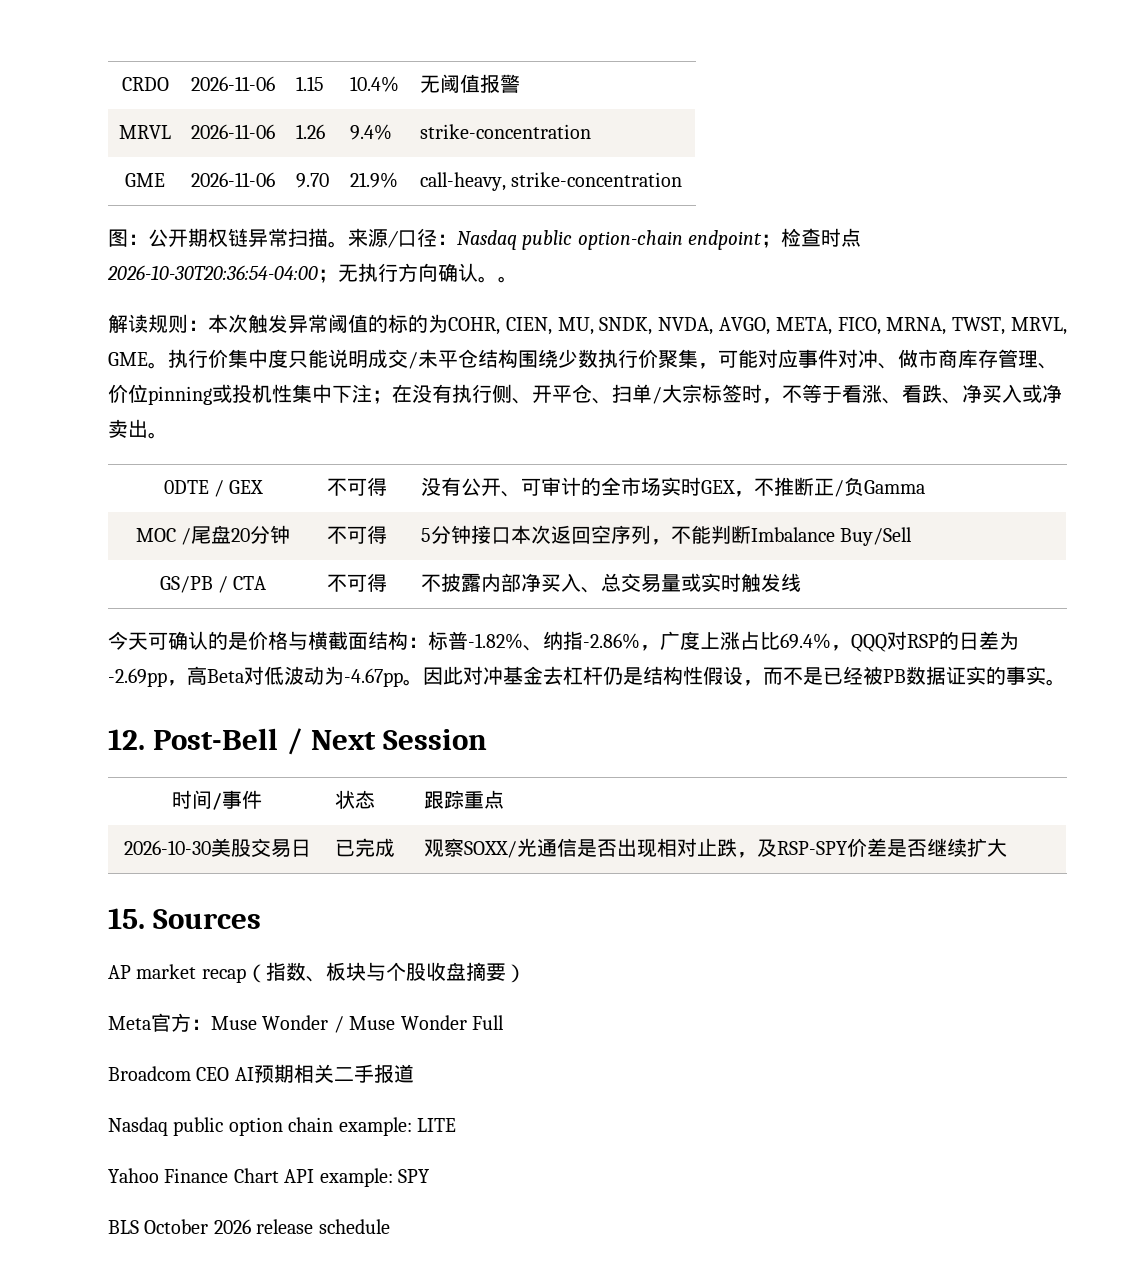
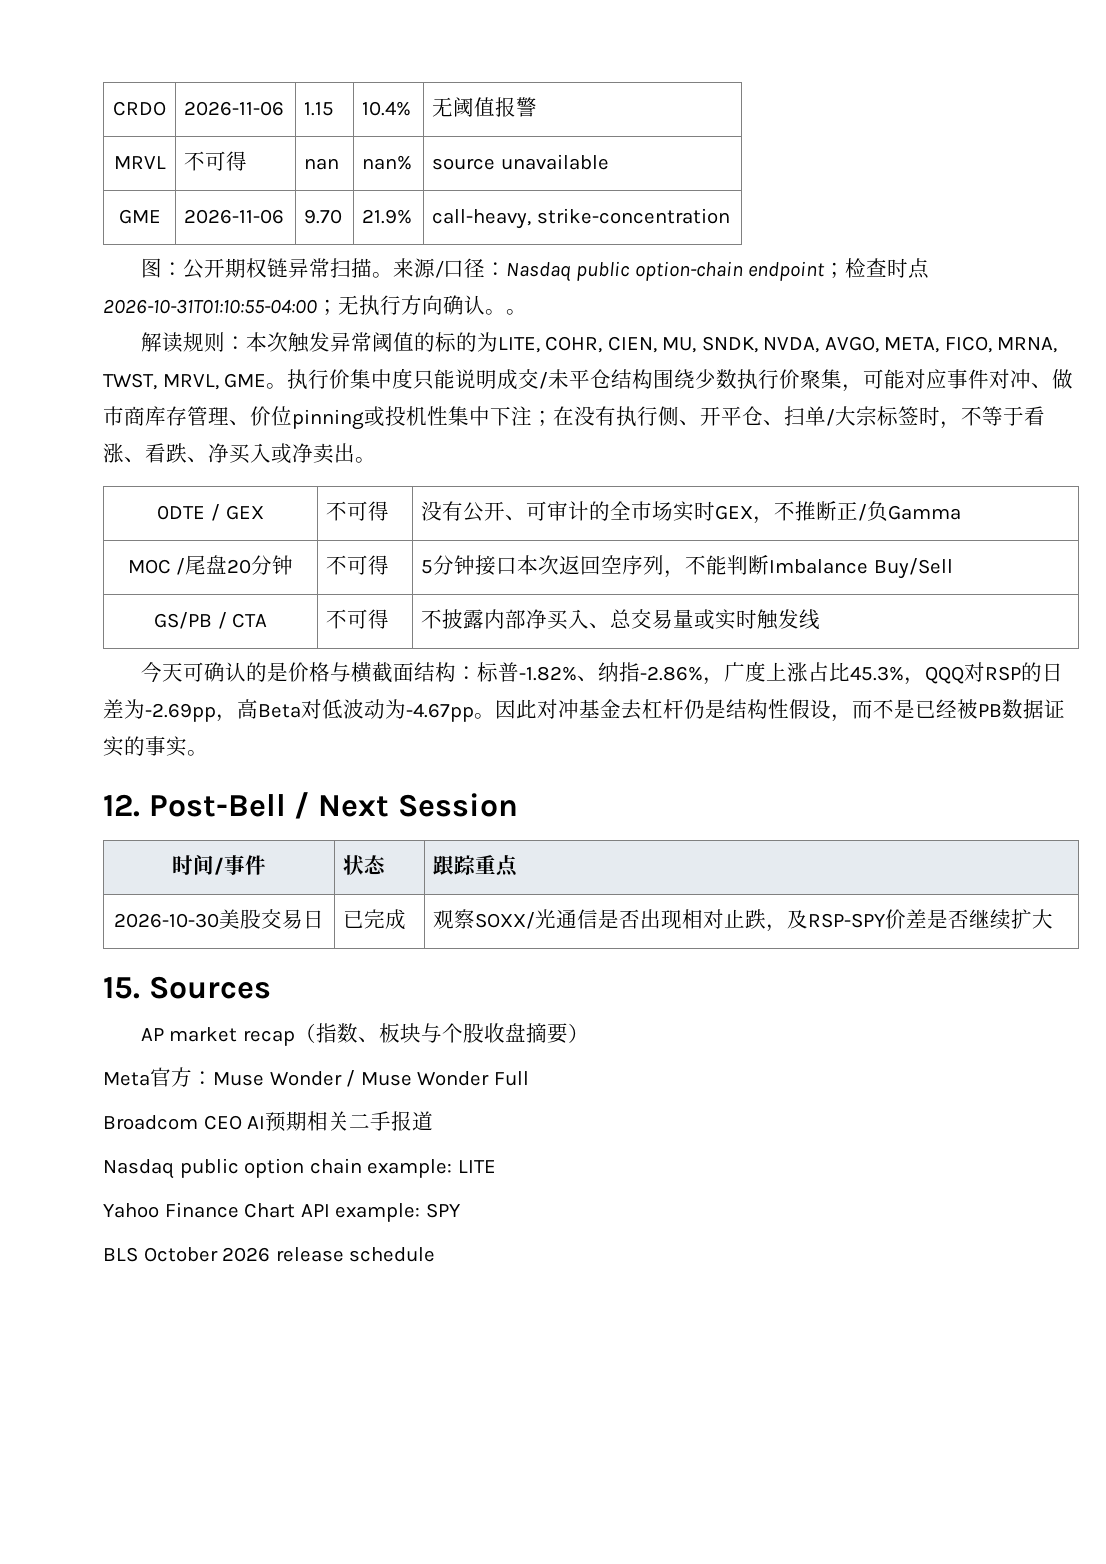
- MRVL | 2026-11-06 | 1.26 | 9.4% | strike-concentration
+ MRVL | 不可得 | nan | nan% | source unavailable
- 来源/口径：Nasdaq public option-chain endpoint；检查时点2026-10-30T20:36:54-04:00；无执行方向确认。
+ 来源/口径：Nasdaq public option-chain endpoint；检查时点2026-10-31T01:10:55-04:00；无执行方向确认。
- 解读规则：本次触发异常阈值的标的为COHR, CIEN, MU, SNDK, NVDA, AVGO, META, FICO, MRNA, TWST, MRVL, GME。
+ 解读规则：本次触发异常阈值的标的为LITE, COHR, CIEN, MU, SNDK, NVDA, AVGO, META, FICO, MRNA, TWST, MRVL, GME。
- 今天可确认的是价格与横截面结构：标普-1.82%、纳指-2.86%，广度上涨占比69.4%，QQQ对RSP的日差为-2.69pp，高Beta对低波动为-4.67pp。
+ 今天可确认的是价格与横截面结构：标普-1.82%、纳指-2.86%，广度上涨占比45.3%，QQQ对RSP的日差为-2.69pp，高Beta对低波动为-4.67pp。

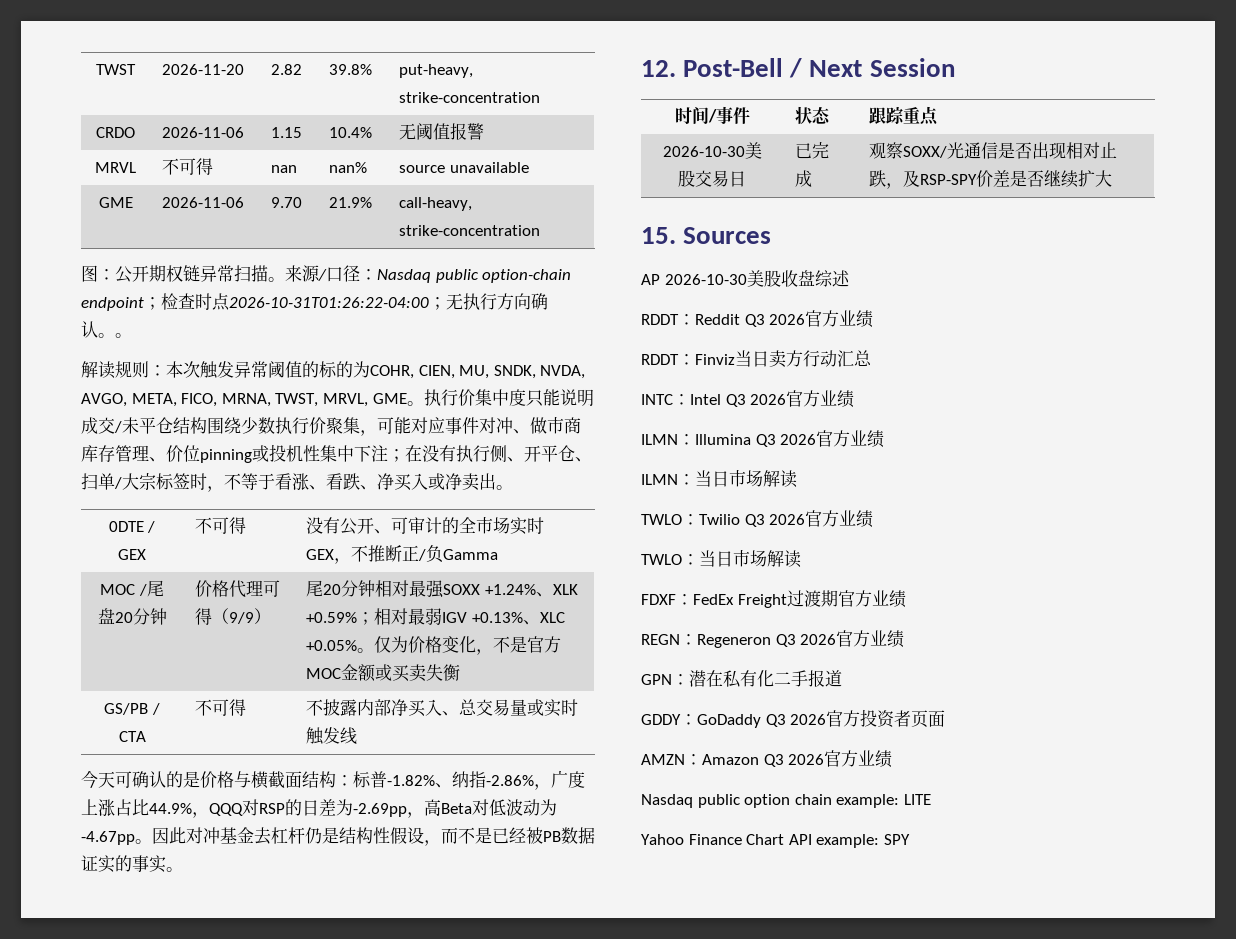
+ TWST | 2026-11-20 | 2.82 | 39.8% | put-heavy, strike-concentration
- 来源/口径：Nasdaq public option-chain endpoint；检查时点2026-10-31T01:10:55-04:00；无执行方向确认。
+ 来源/口径：Nasdaq public option-chain endpoint；检查时点2026-10-31T01:26:22-04:00；无执行方向确认。
- 解读规则：本次触发异常阈值的标的为LITE, COHR, CIEN, MU, SNDK, NVDA, AVGO, META, FICO, MRNA, TWST, MRVL, GME。
+ 解读规则：本次触发异常阈值的标的为COHR, CIEN, MU, SNDK, NVDA, AVGO, META, FICO, MRNA, TWST, MRVL, GME。
- MOC /尾盘20分钟 | 不可得 | 5分钟接口本次返回空序列，不能判断Imbalance Buy/Sell
+ MOC /尾盘20分钟 | 价格代理可得（9/9） | 尾20分钟相对最强SOXX +1.24%、XLK +0.59%；相对最弱IGV +0.13%、XLC +0.05%。仅为价格变化，不是官方MOC金额或买卖失衡
- 今天可确认的是价格与横截面结构：标普-1.82%、纳指-2.86%，广度上涨占比45.3%，QQQ对RSP的日差为-2.69pp，高Beta对低波动为-4.67pp。
+ 今天可确认的是价格与横截面结构：标普-1.82%、纳指-2.86%，广度上涨占比44.9%，QQQ对RSP的日差为-2.69pp，高Beta对低波动为-4.67pp。
- AP market recap（指数、板块与个股收盘摘要）
- Meta官方：Muse Wonder / Muse Wonder Full
- Broadcom CEO AI预期相关二手报道
+ AP 2026-10-30美股收盘综述
+ RDDT：Reddit Q3 2026官方业绩
+ RDDT：Finviz当日卖方行动汇总
+ INTC：Intel Q3 2026官方业绩
+ ILMN：Illumina Q3 2026官方业绩
+ ILMN：当日市场解读
+ TWLO：Twilio Q3 2026官方业绩
+ TWLO：当日市场解读
+ FDXF：FedEx Freight过渡期官方业绩
+ REGN：Regeneron Q3 2026官方业绩
+ GPN：潜在私有化二手报道
+ GDDY：GoDaddy Q3 2026官方投资者页面
+ AMZN：Amazon Q3 2026官方业绩
- BLS October 2026 release schedule

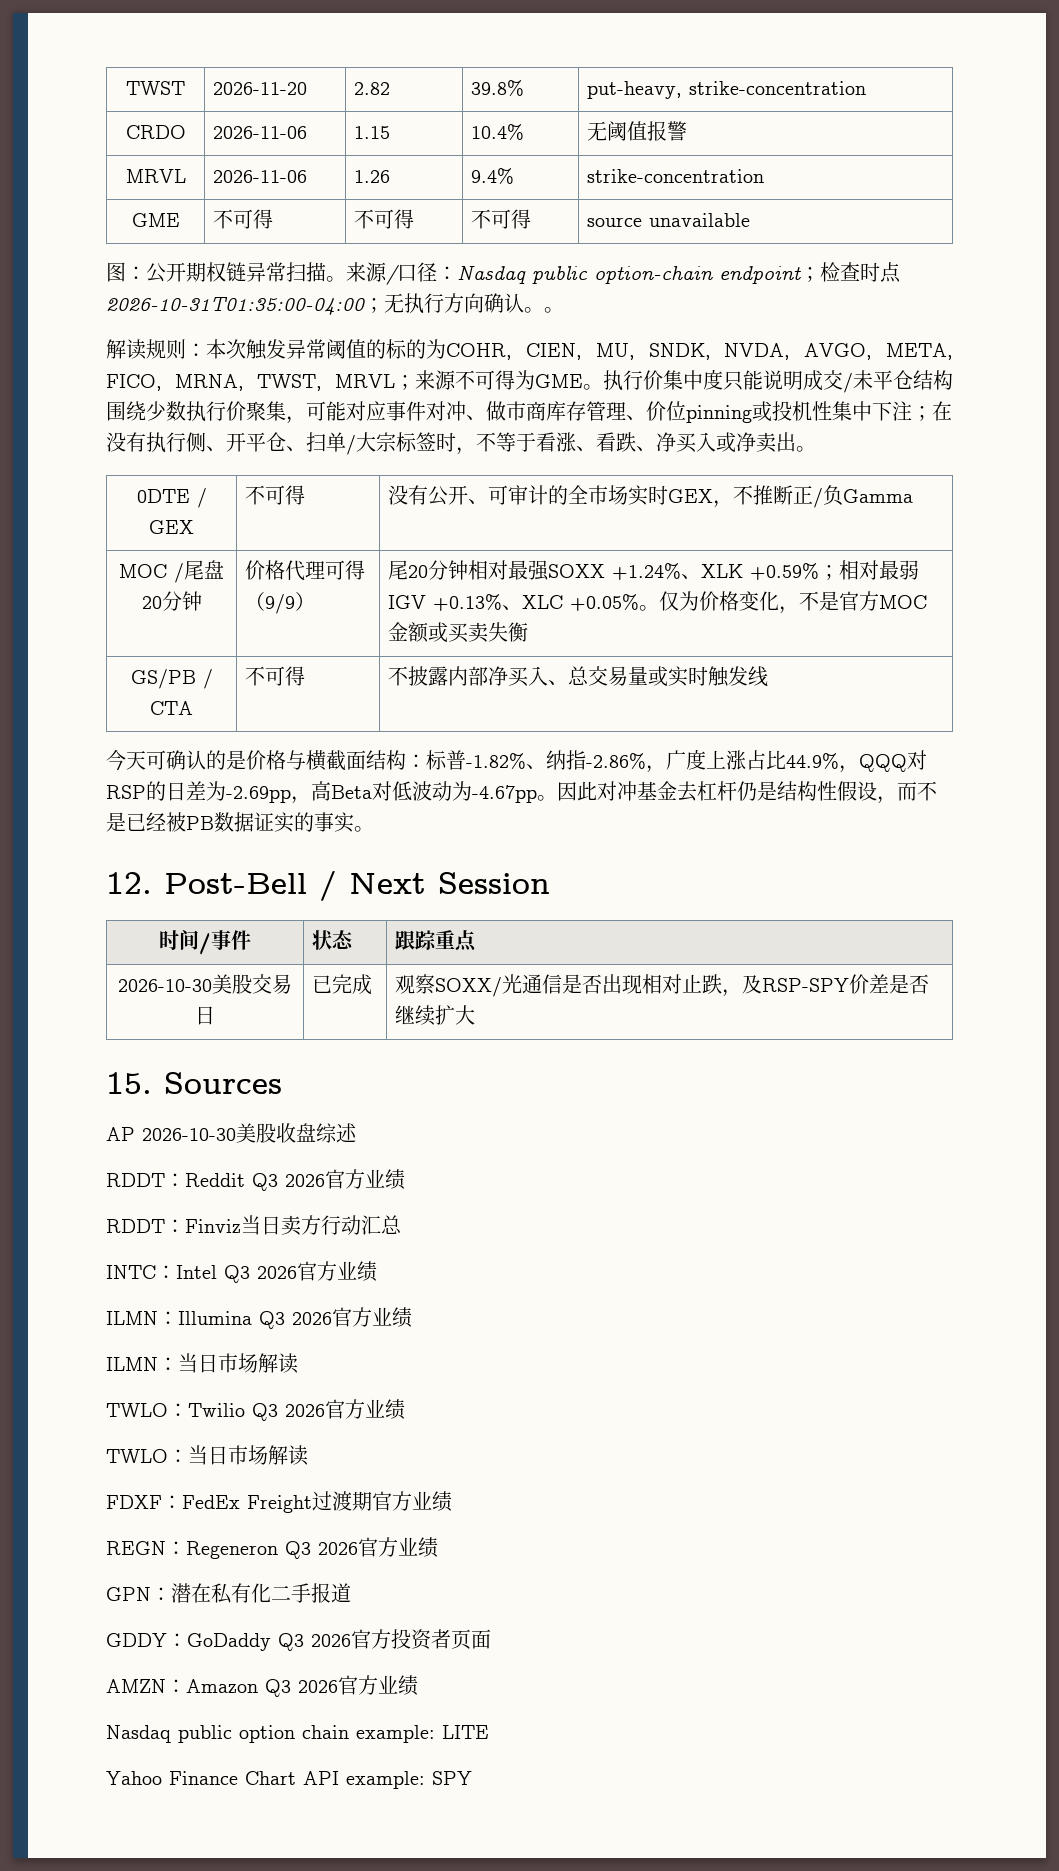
- MRVL | 不可得 | nan | nan% | source unavailable
+ MRVL | 2026-11-06 | 1.26 | 9.4% | strike-concentration
+ GME | 不可得 | 不可得 | 不可得 | source unavailable
- GME | 2026-11-06 | 9.70 | 21.9% | call-heavy, strike-concentration
- 来源/口径：Nasdaq public option-chain endpoint；检查时点2026-10-31T01:26:22-04:00；无执行方向确认。
+ 来源/口径：Nasdaq public option-chain endpoint；检查时点2026-10-31T01:35:00-04:00；无执行方向确认。
- 解读规则：本次触发异常阈值的标的为COHR, CIEN, MU, SNDK, NVDA, AVGO, META, FICO, MRNA, TWST, MRVL, GME。
+ 解读规则：本次触发异常阈值的标的为COHR, CIEN, MU, SNDK, NVDA, AVGO, META, FICO, MRNA, TWST, MRVL；来源不可得为GME。

